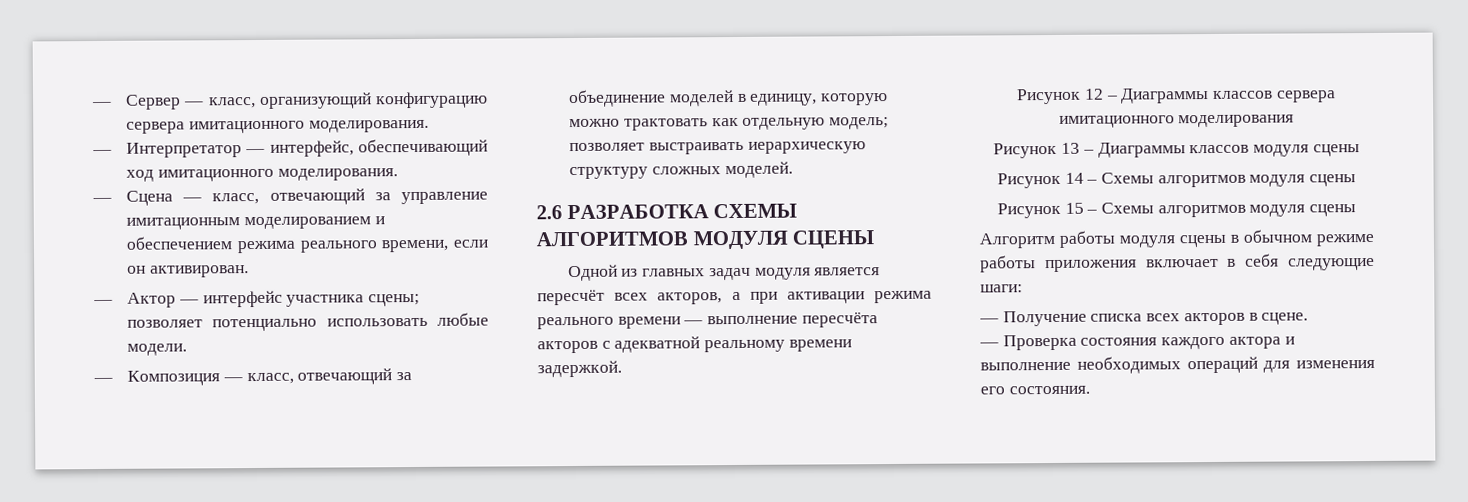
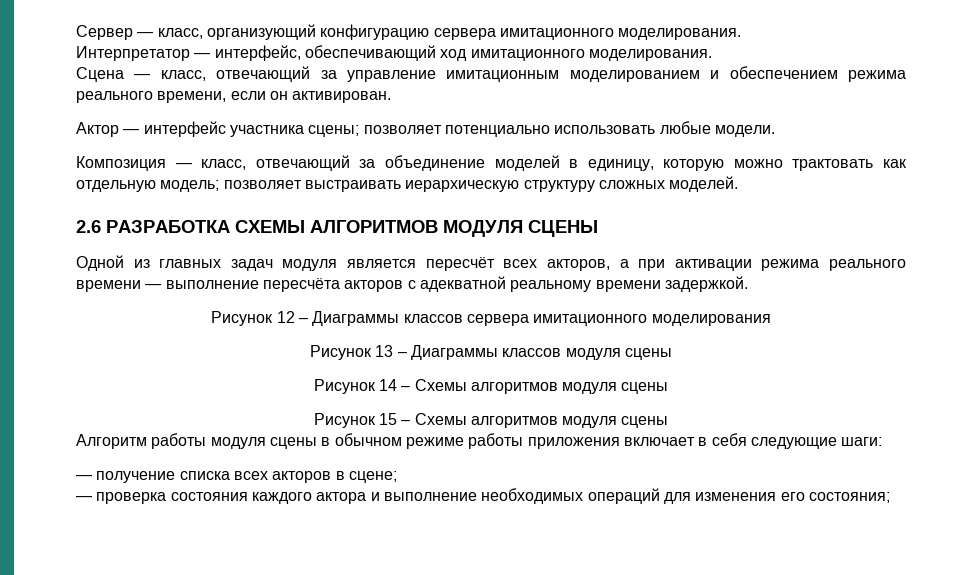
- — Сервер — класс, организующий конфигурацию сервера имитационного моделирования.
+ Сервер — класс, организующий конфигурацию сервера имитационного моделирования.
- — Интерпретатор — интерфейс, обеспечивающий ход имитационного моделирования.
+ Интерпретатор — интерфейс, обеспечивающий ход имитационного моделирования.
- — Сцена — класс, отвечающий за управление имитационным моделированием и обеспечением режима реального времени, если он активирован.
+ Сцена — класс, отвечающий за управление имитационным моделированием и обеспечением режима реального времени, если он активирован.
- — Актор — интерфейс участника сцены; позволяет потенциально использовать любые модели.
+ Актор — интерфейс участника сцены; позволяет потенциально использовать любые модели.
- — Композиция — класс, отвечающий за объединение моделей в единицу, которую можно трактовать как отдельную модель; позволяет выстраивать иерархическую структуру сложных моделей.
+ Композиция — класс, отвечающий за объединение моделей в единицу, которую можно трактовать как отдельную модель; позволяет выстраивать иерархическую структуру сложных моделей.
- — Получение списка всех акторов в сцене.
- — Проверка состояния каждого актора и выполнение необходимых операций для изменения его состояния.
+ — получение списка всех акторов в сцене;
+ — проверка состояния каждого актора и выполнение необходимых операций для изменения его состояния;

